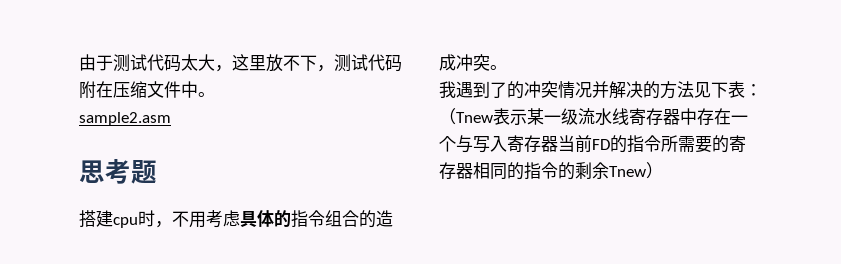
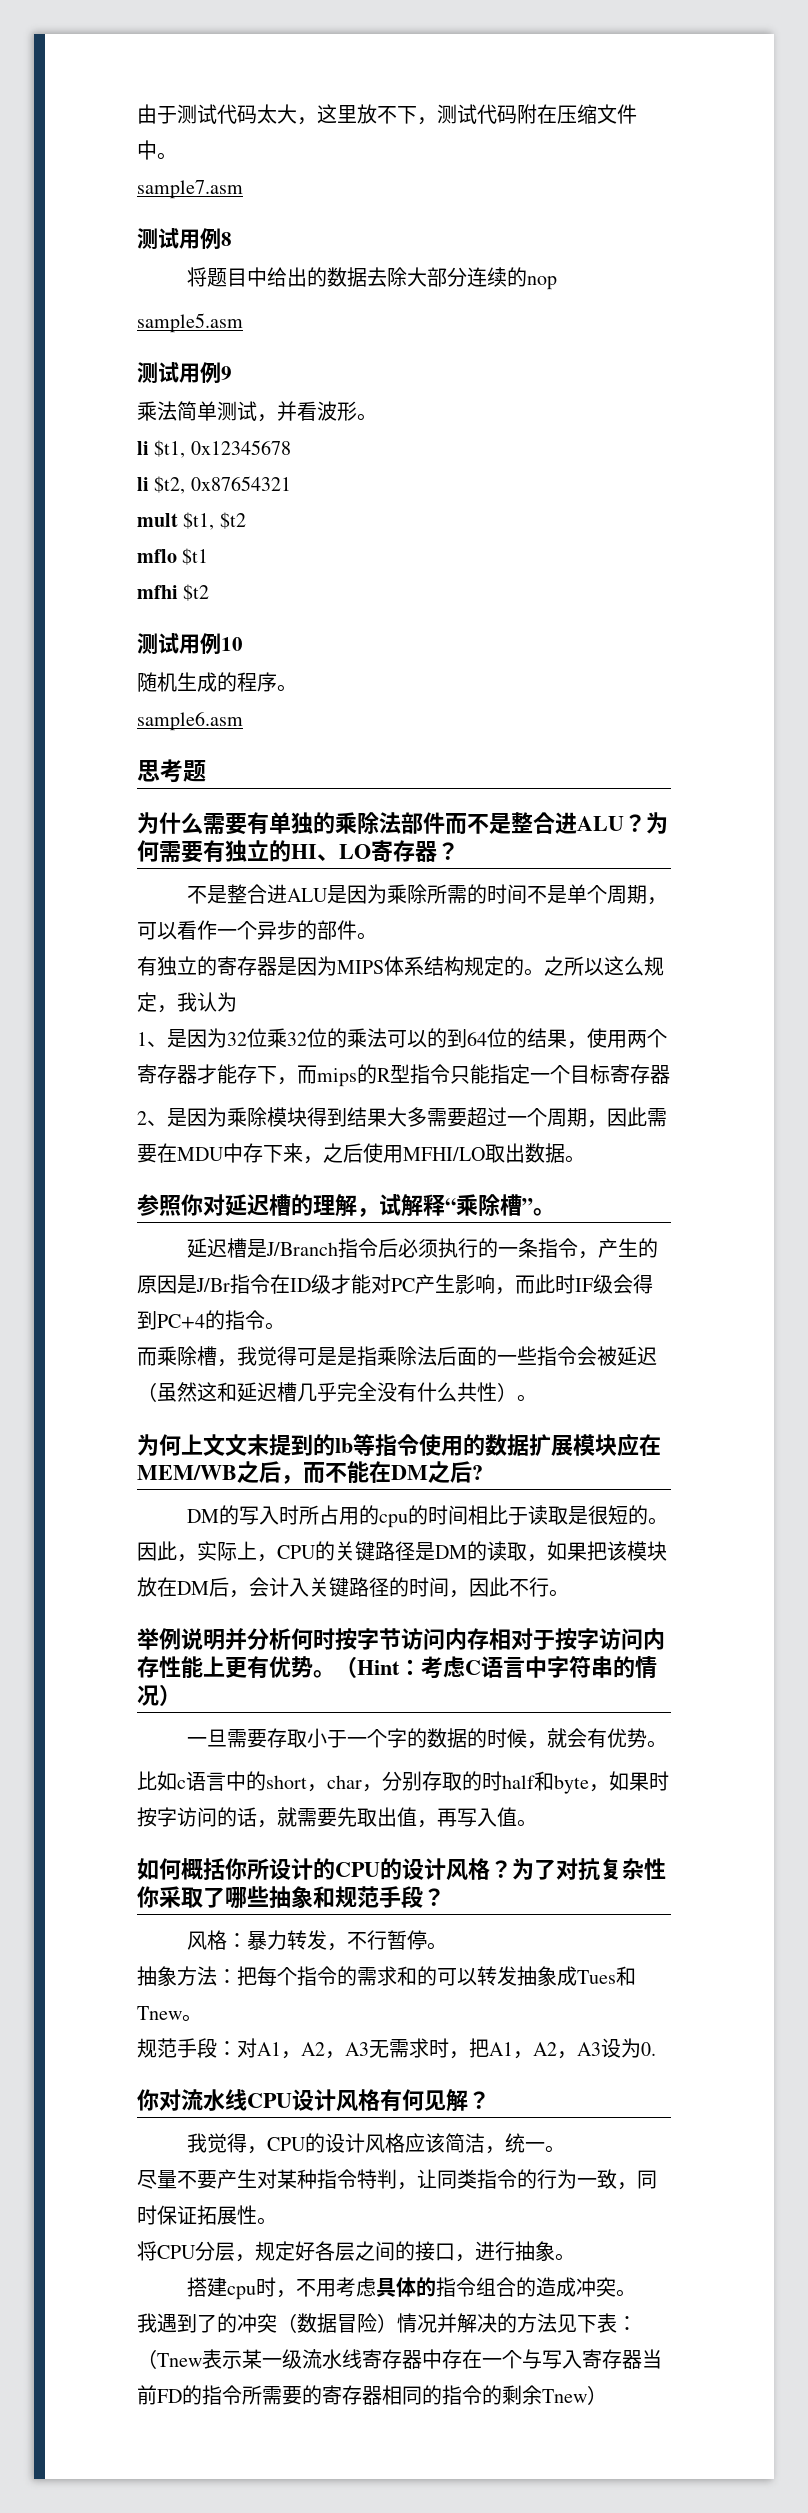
- sample2.asm
+ sample7.asm
+ 测试用例8
+ 将题目中给出的数据去除大部分连续的nop
+ sample5.asm
+ 测试用例9
+ 乘法简单测试，并看波形。
+ li $t1, 0x12345678
+ li $t2, 0x87654321
+ mult $t1, $t2
+ mflo $t1
+ mfhi $t2
+ 测试用例10
+ 随机生成的程序。
+ sample6.asm
  思考题
+ 为什么需要有单独的乘除法部件而不是整合进ALU？为何需要有独立的HI、LO寄存器？
+ 不是整合进ALU是因为乘除所需的时间不是单个周期，可以看作一个异步的部件。
+ 有独立的寄存器是因为MIPS体系结构规定的。之所以这么规定，我认为
+ 1、是因为32位乘32位的乘法可以的到64位的结果，使用两个寄存器才能存下，而mips的R型指令只能指定一个目标寄存器
+ 2、是因为乘除模块得到结果大多需要超过一个周期，因此需要在MDU中存下来，之后使用MFHI/LO取出数据。
+ 参照你对延迟槽的理解，试解释“乘除槽”。
+ 延迟槽是J/Branch指令后必须执行的一条指令，产生的原因是J/Br指令在ID级才能对PC产生影响，而此时IF级会得到PC+4的指令。
+ 而乘除槽，我觉得可是是指乘除法后面的一些指令会被延迟（虽然这和延迟槽几乎完全没有什么共性）。
+ 为何上文文末提到的lb等指令使用的数据扩展模块应在MEM/WB之后，而不能在DM之后?
+ DM的写入时所占用的cpu的时间相比于读取是很短的。因此，实际上，CPU的关键路径是DM的读取，如果把该模块放在DM后，会计入关键路径的时间，因此不行。
+ 举例说明并分析何时按字节访问内存相对于按字访问内存性能上更有优势。（Hint：考虑C语言中字符串的情况）
+ 一旦需要存取小于一个字的数据的时候，就会有优势。
+ 比如c语言中的short，char，分别存取的时half和byte，如果时按字访问的话，就需要先取出值，再写入值。
+ 如何概括你所设计的CPU的设计风格？为了对抗复杂性你采取了哪些抽象和规范手段？
+ 风格：暴力转发，不行暂停。
+ 抽象方法：把每个指令的需求和的可以转发抽象成Tues和Tnew。
+ 规范手段：对A1，A2，A3无需求时，把A1，A2，A3设为0.
+ 你对流水线CPU设计风格有何见解？
+ 我觉得，CPU的设计风格应该简洁，统一。
+ 尽量不要产生对某种指令特判，让同类指令的行为一致，同时保证拓展性。
+ 将CPU分层，规定好各层之间的接口，进行抽象。
- 我遇到了的冲突情况并解决的方法见下表：（Tnew表示某一级流水线寄存器中存在一个与写入寄存器当前FD的指令所需要的寄存器相同的指令的剩余Tnew）
+ 我遇到了的冲突（数据冒险）情况并解决的方法见下表：（Tnew表示某一级流水线寄存器中存在一个与写入寄存器当前FD的指令所需要的寄存器相同的指令的剩余Tnew）

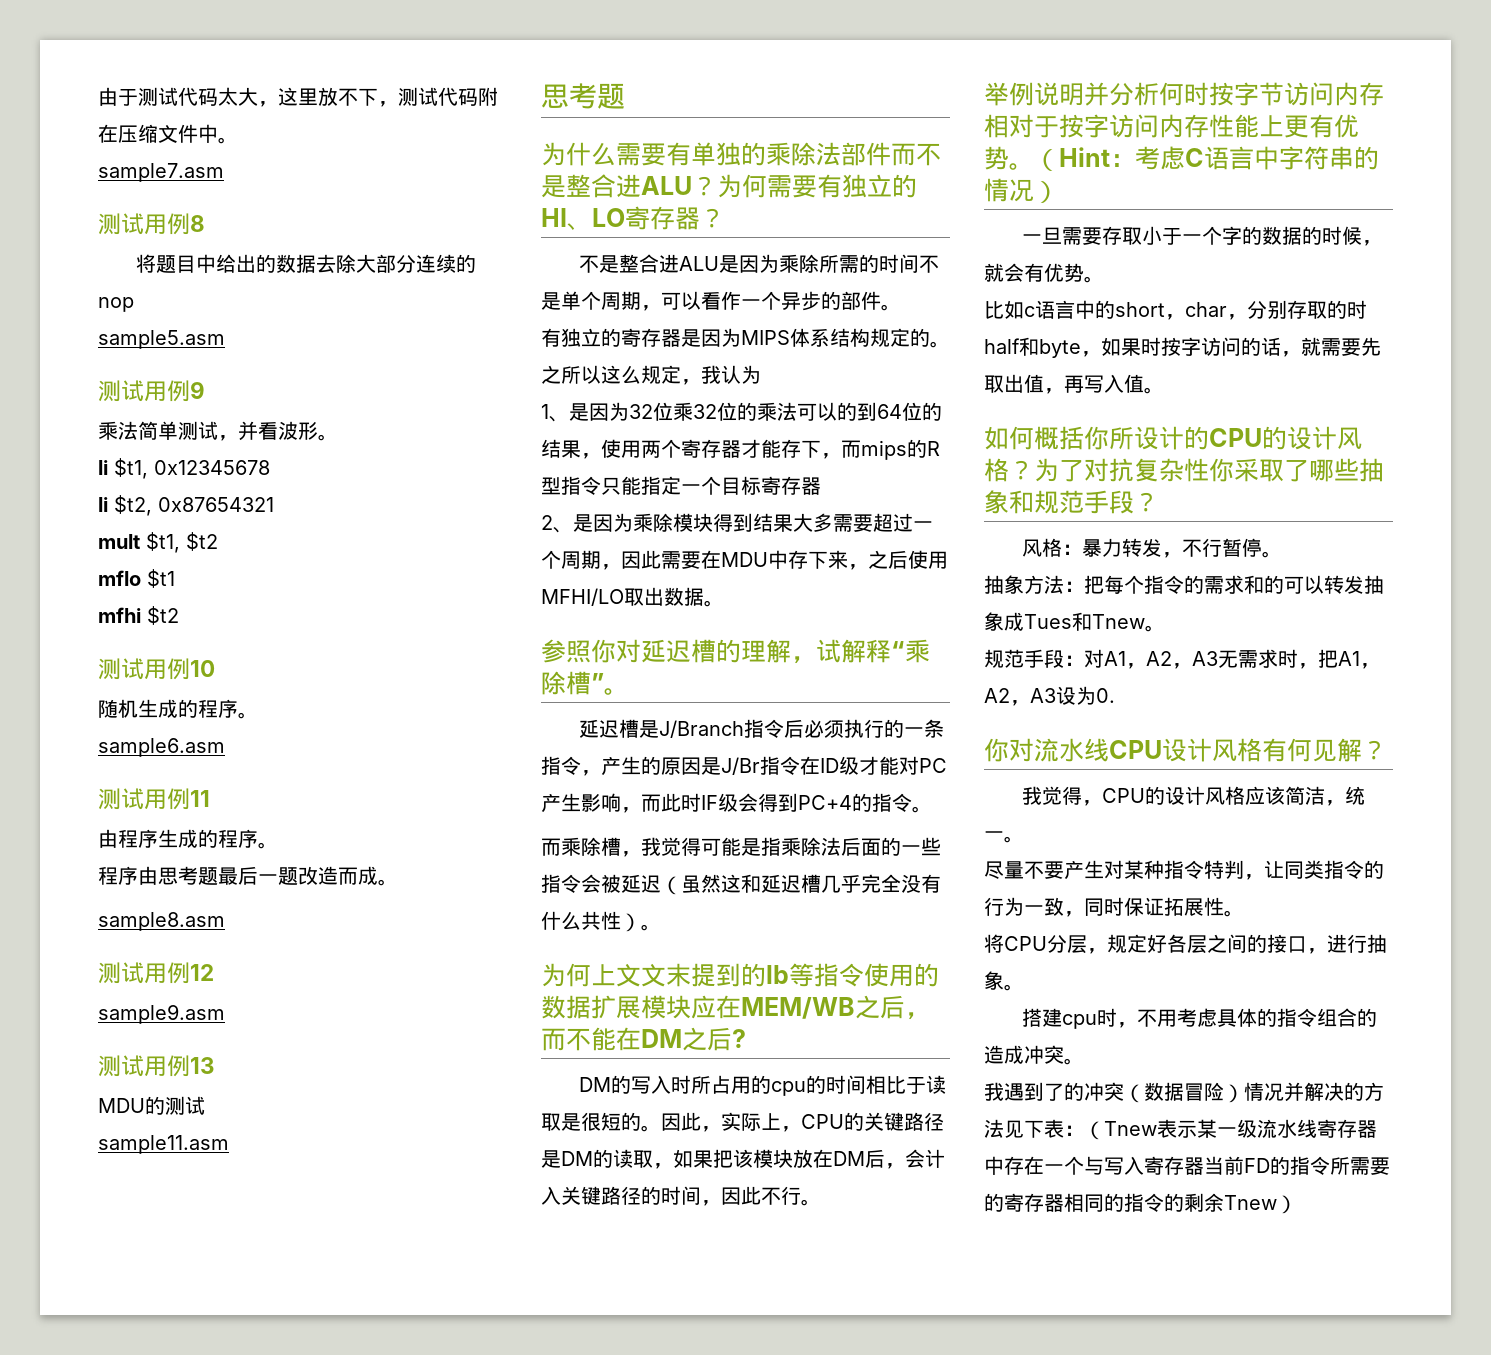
+ 测试用例11
+ 由程序生成的程序。
+ 程序由思考题最后一题改造而成。
+ sample8.asm
+ 测试用例12
+ sample9.asm
+ 测试用例13
+ MDU的测试
+ sample11.asm
- 而乘除槽，我觉得可是是指乘除法后面的一些指令会被延迟（虽然这和延迟槽几乎完全没有什么共性）。
+ 而乘除槽，我觉得可能是指乘除法后面的一些指令会被延迟（虽然这和延迟槽几乎完全没有什么共性）。

